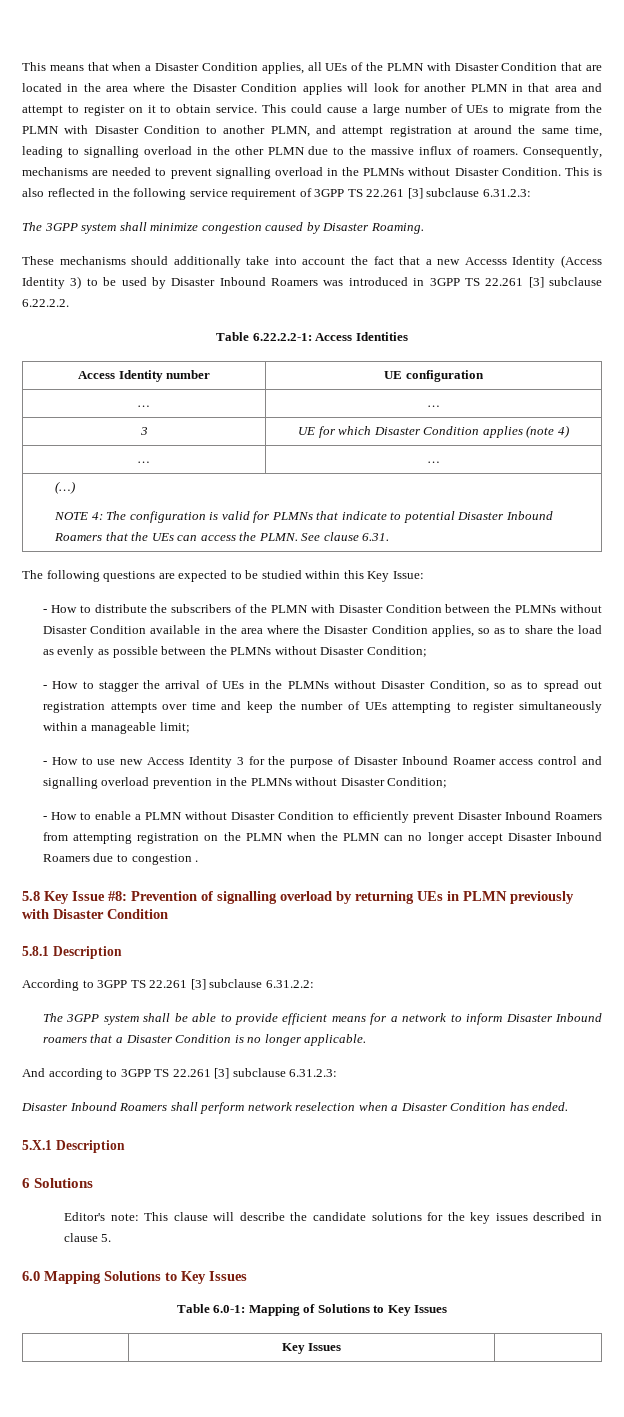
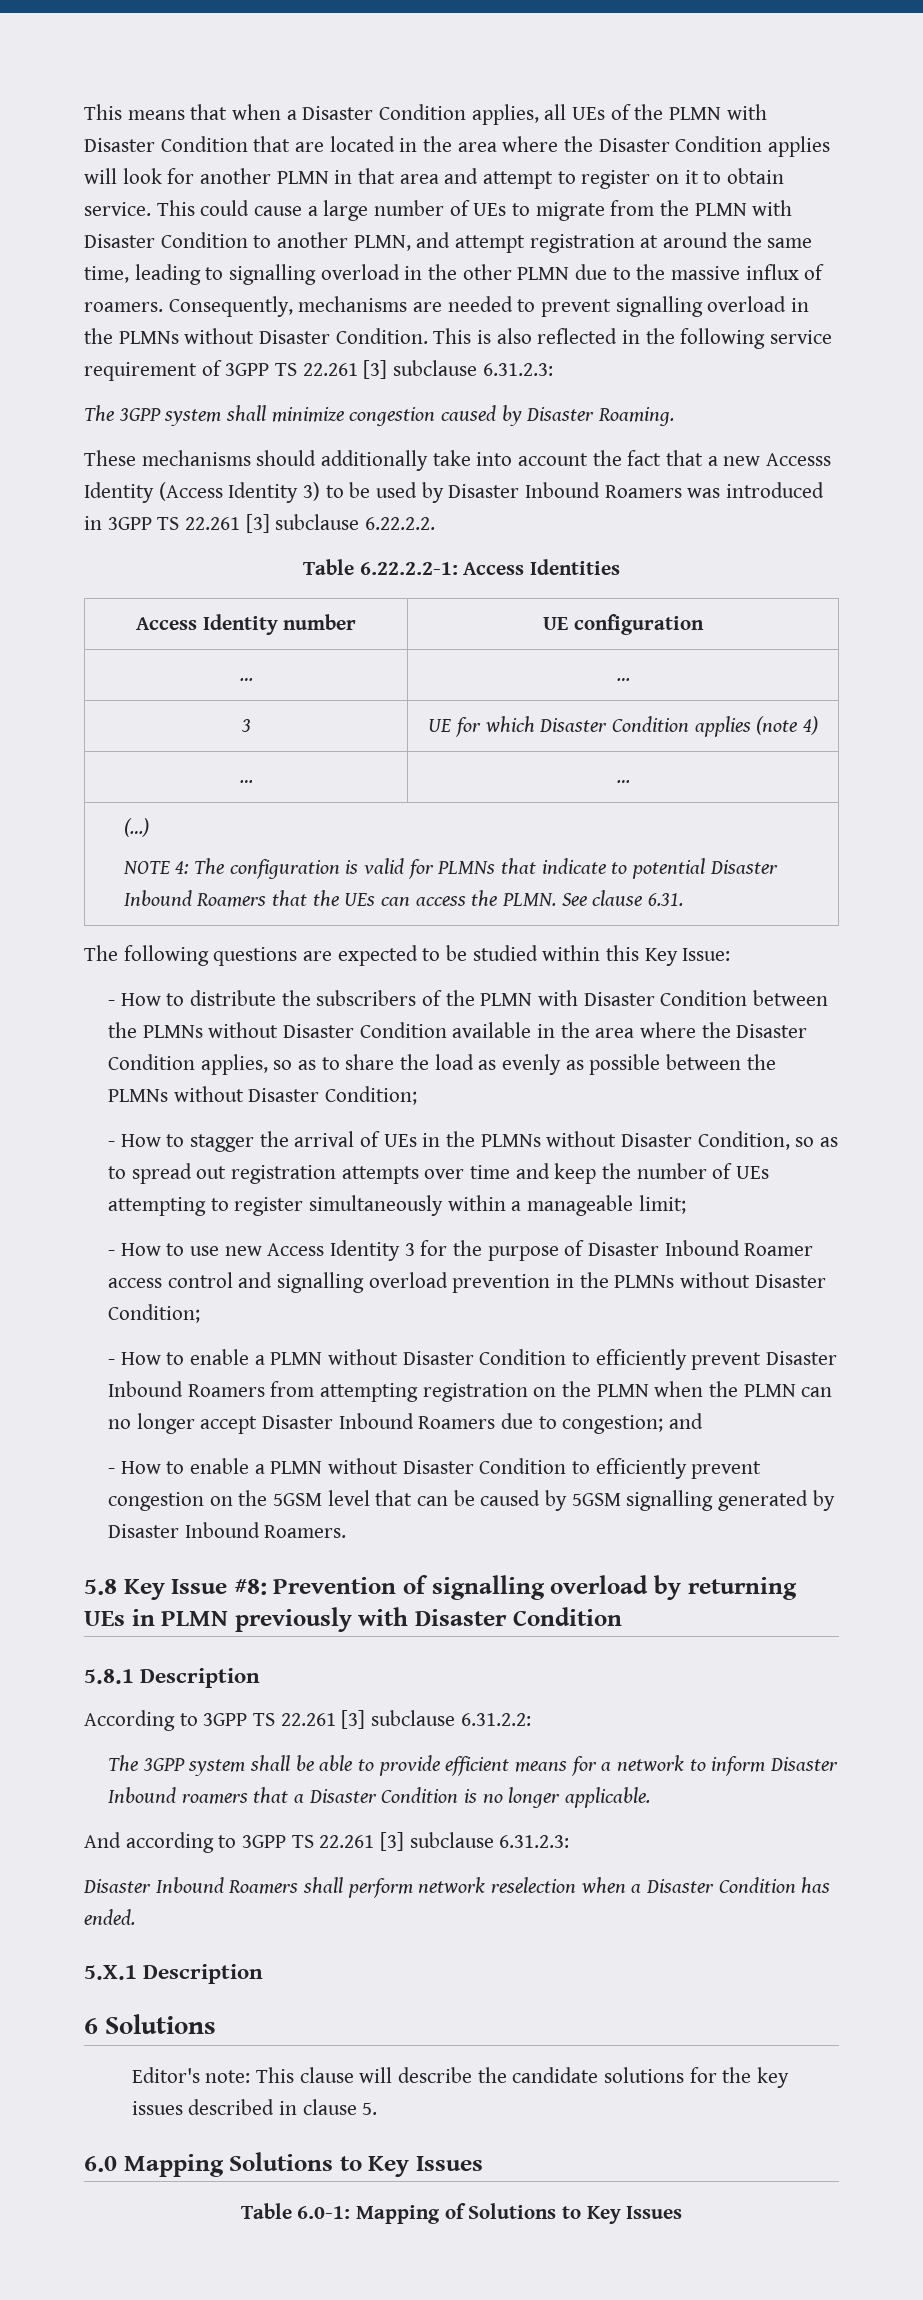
- - How to enable a PLMN without Disaster Condition to efficiently prevent Disaster Inbound Roamers from attempting registration on the PLMN when the PLMN can no longer accept Disaster Inbound Roamers due to congestion .
+ - How to enable a PLMN without Disaster Condition to efficiently prevent Disaster Inbound Roamers from attempting registration on the PLMN when the PLMN can no longer accept Disaster Inbound Roamers due to congestion; and
+ - How to enable a PLMN without Disaster Condition to efficiently prevent congestion on the 5GSM level that can be caused by 5GSM signalling generated by Disaster Inbound Roamers.
- | Key Issues |

